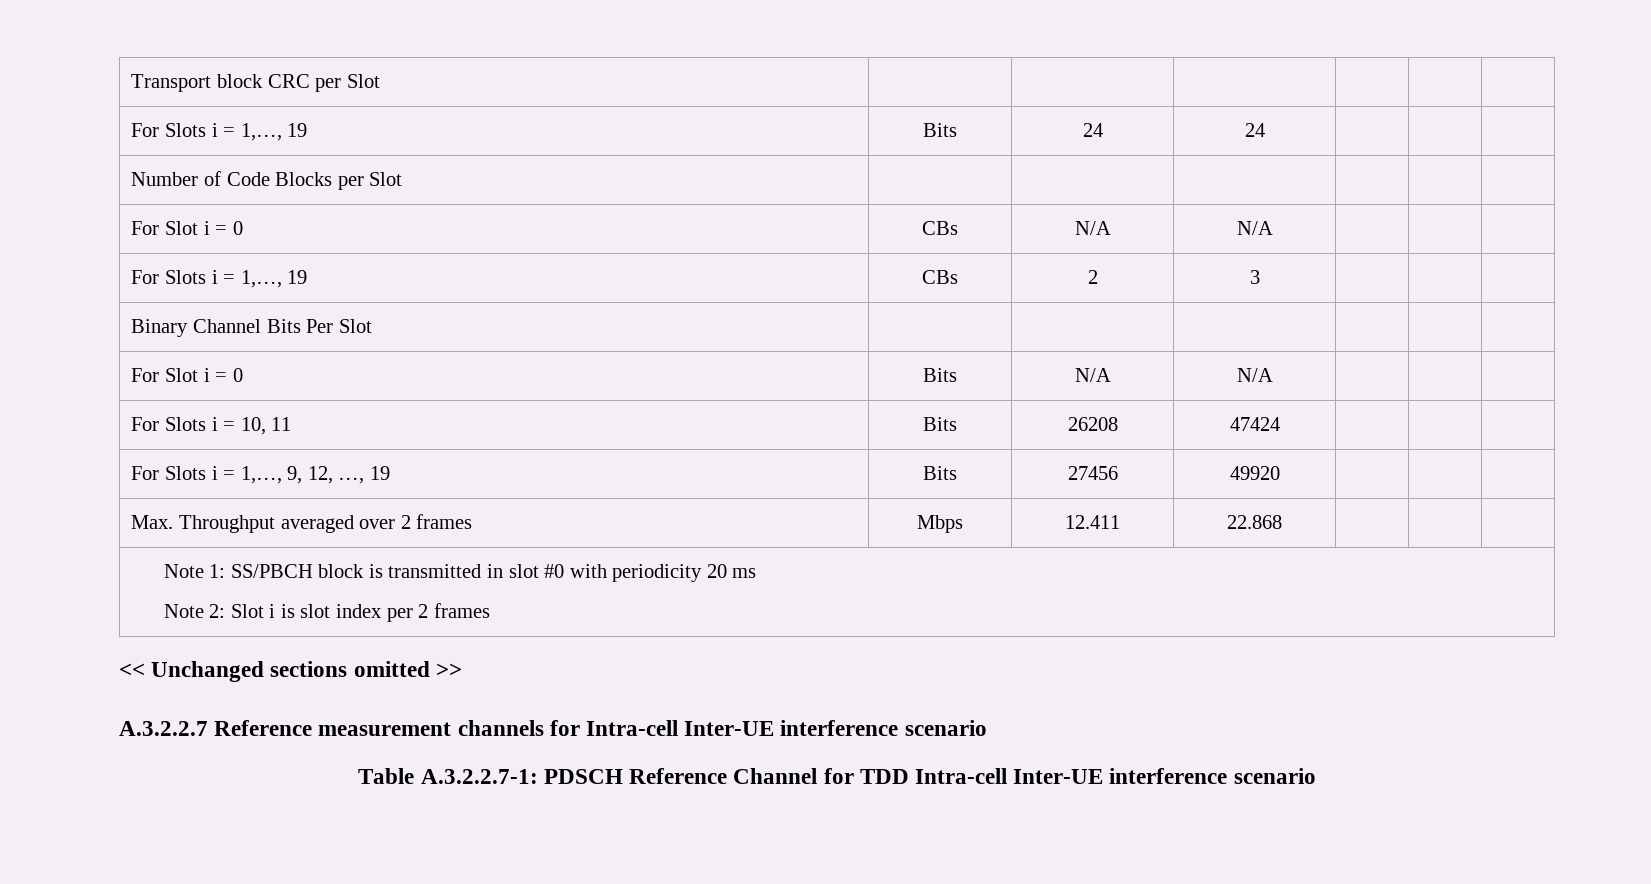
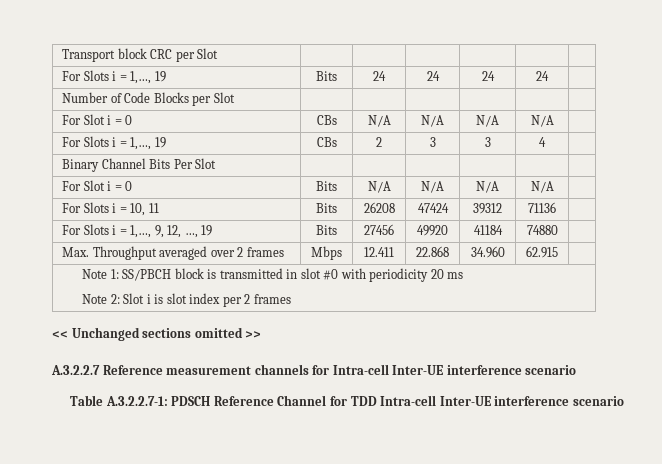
- For Slots i = 1,…, 19 | Bits | 24 | 24 | | |
+ For Slots i = 1,…, 19 | Bits | 24 | 24 | 24 | 24 |
- For Slot i = 0 | CBs | N/A | N/A | | |
+ For Slot i = 0 | CBs | N/A | N/A | N/A | N/A |
- For Slots i = 1,…, 19 | CBs | 2 | 3 | | |
+ For Slots i = 1,…, 19 | CBs | 2 | 3 | 3 | 4 |
- For Slot i = 0 | Bits | N/A | N/A | | |
+ For Slot i = 0 | Bits | N/A | N/A | N/A | N/A |
- For Slots i = 10, 11 | Bits | 26208 | 47424 | | |
+ For Slots i = 10, 11 | Bits | 26208 | 47424 | 39312 | 71136 |
- For Slots i = 1,…, 9, 12, …, 19 | Bits | 27456 | 49920 | | |
+ For Slots i = 1,…, 9, 12, …, 19 | Bits | 27456 | 49920 | 41184 | 74880 |
- Max. Throughput averaged over 2 frames | Mbps | 12.411 | 22.868 | | |
+ Max. Throughput averaged over 2 frames | Mbps | 12.411 | 22.868 | 34.960 | 62.915 |

